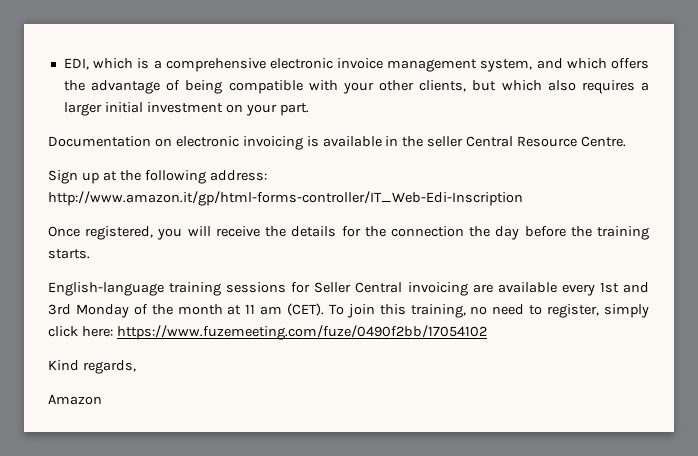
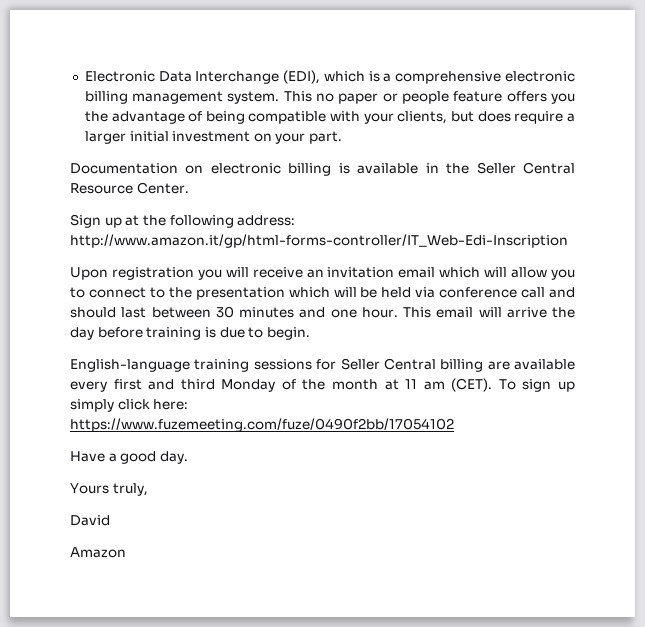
- EDI, which is a comprehensive electronic invoice management system, and which offers the advantage of being compatible with your other clients, but which also requires a larger initial investment on your part.
+ Electronic Data Interchange (EDI), which is a comprehensive electronic billing management system. This no paper or people feature offers you the advantage of being compatible with your clients, but does require a larger initial investment on your part.
- Documentation on electronic invoicing is available in the seller Central Resource Centre.
+ Documentation on electronic billing is available in the Seller Central Resource Center.
- Once registered, you will receive the details for the connection the day before the training starts.
+ Upon registration you will receive an invitation email which will allow you to connect to the presentation which will be held via conference call and should last between 30 minutes and one hour. This email will arrive the day before training is due to begin.
- English-language training sessions for Seller Central invoicing are available every 1st and 3rd Monday of the month at 11 am (CET).
+ English-language training sessions for Seller Central billing are available every first and third Monday of the month at 11 am (CET).
- To join this training, no need to register, simply click here: https://www.fuzemeeting.com/fuze/0490f2bb/17054102
- Kind regards,
+ To sign up simply click here: https://www.fuzemeeting.com/fuze/0490f2bb/17054102
+ Have a good day.
+ Yours truly,
+ David

